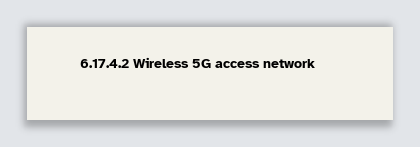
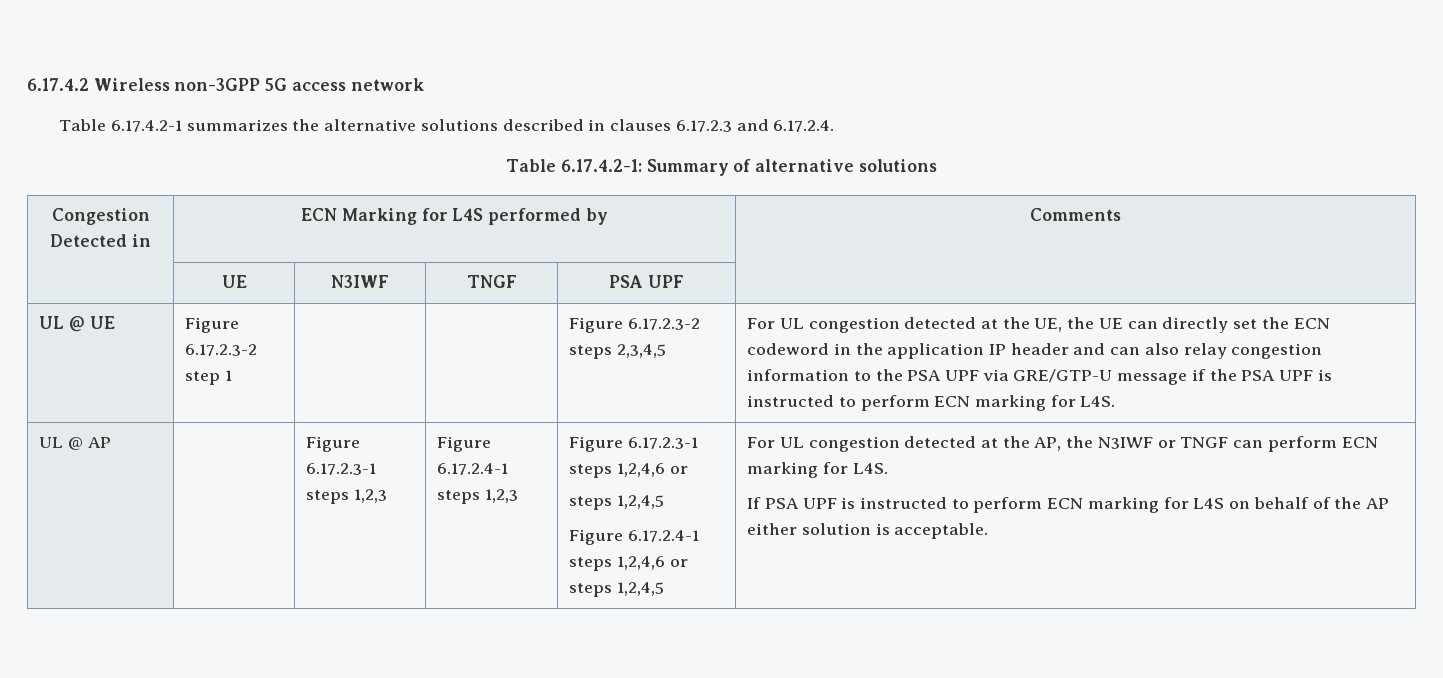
- 6.17.4.2 Wireless 5G access network
+ 6.17.4.2 Wireless non-3GPP 5G access network
+ Table 6.17.4.2-1 summarizes the alternative solutions described in clauses 6.17.2.3 and 6.17.2.4.
+ Table 6.17.4.2-1: Summary of alternative solutions
+ Congestion Detected in | ECN Marking for L4S performed by | Comments
+ | UE | N3IWF | TNGF | PSA UPF |
+ UL @ UE | Figure 6.17.2.3-2 step 1 | | | Figure 6.17.2.3-2 steps 2,3,4,5 | For UL congestion detected at the UE, the UE can directly set the ECN codeword in the application IP header and can also relay congestion information to the PSA UPF via GRE/GTP-U message if the PSA UPF is instructed to perform ECN marking for L4S.
+ UL @ AP | | Figure 6.17.2.3-1 steps 1,2,3 | Figure 6.17.2.4-1 steps 1,2,3 | Figure 6.17.2.3-1 steps 1,2,4,6 or
+ steps 1,2,4,5
+ Figure 6.17.2.4-1 steps 1,2,4,6 or steps 1,2,4,5 | For UL congestion detected at the AP, the N3IWF or TNGF can perform ECN marking for L4S.
+ If PSA UPF is instructed to perform ECN marking for L4S on behalf of the AP either solution is acceptable.

